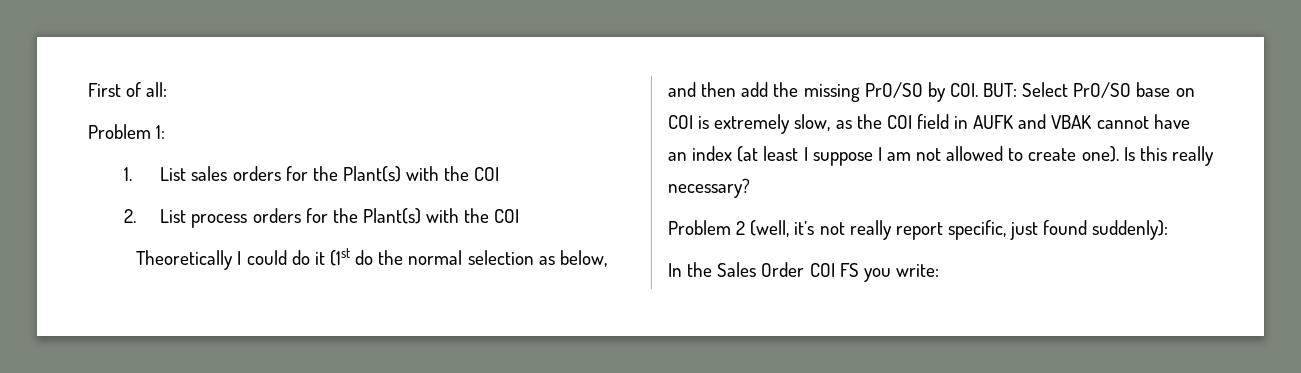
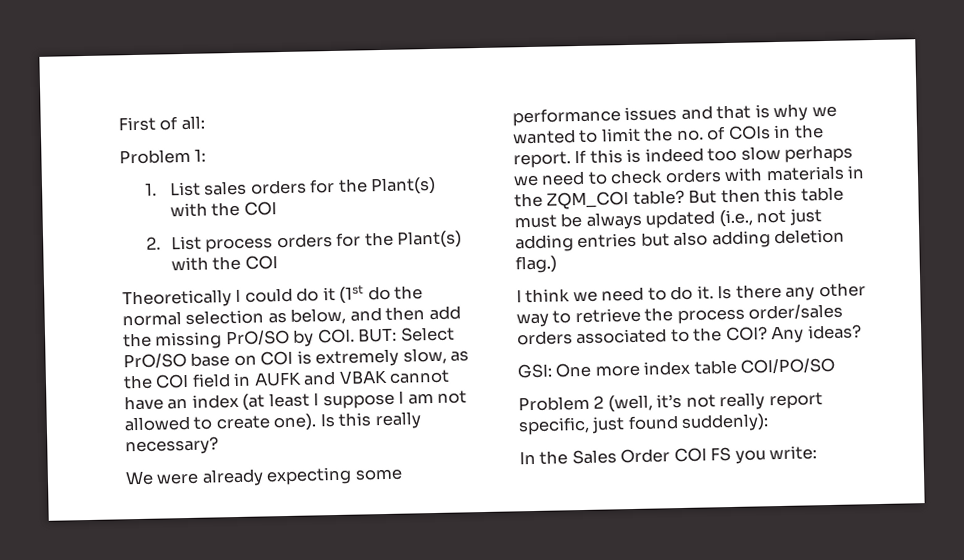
+ We were already expecting some performance issues and that is why we wanted to limit the no. of COIs in the report. If this is indeed too slow perhaps we need to check orders with materials in the ZQM_COI table? But then this table must be always updated (i.e., not just adding entries but also adding deletion flag.)
+ I think we need to do it. Is there any other way to retrieve the process order/sales orders associated to the COI? Any ideas?
+ GSI: One more index table COI/PO/SO

